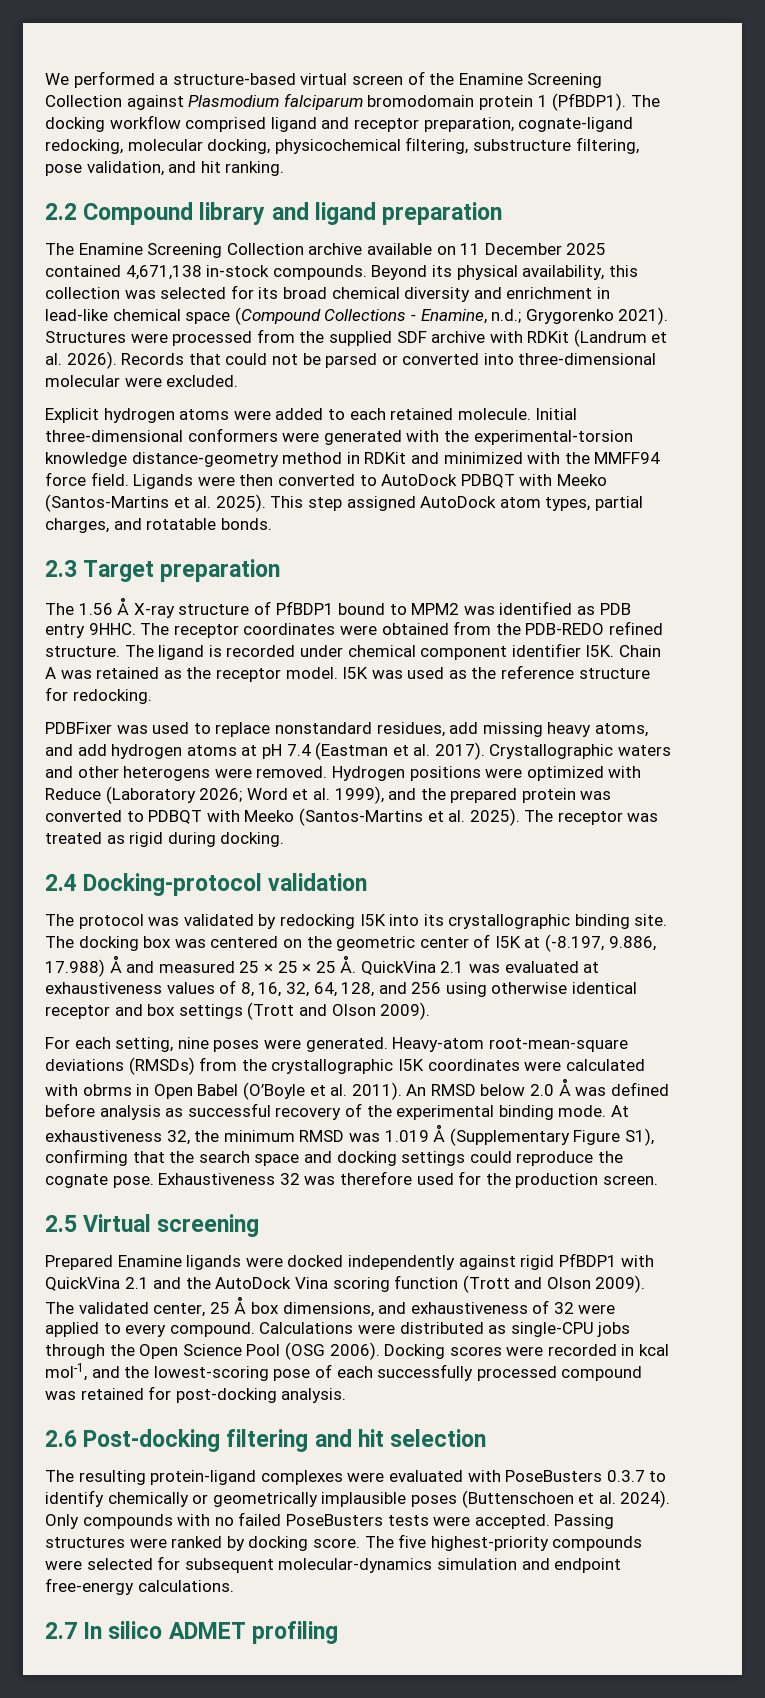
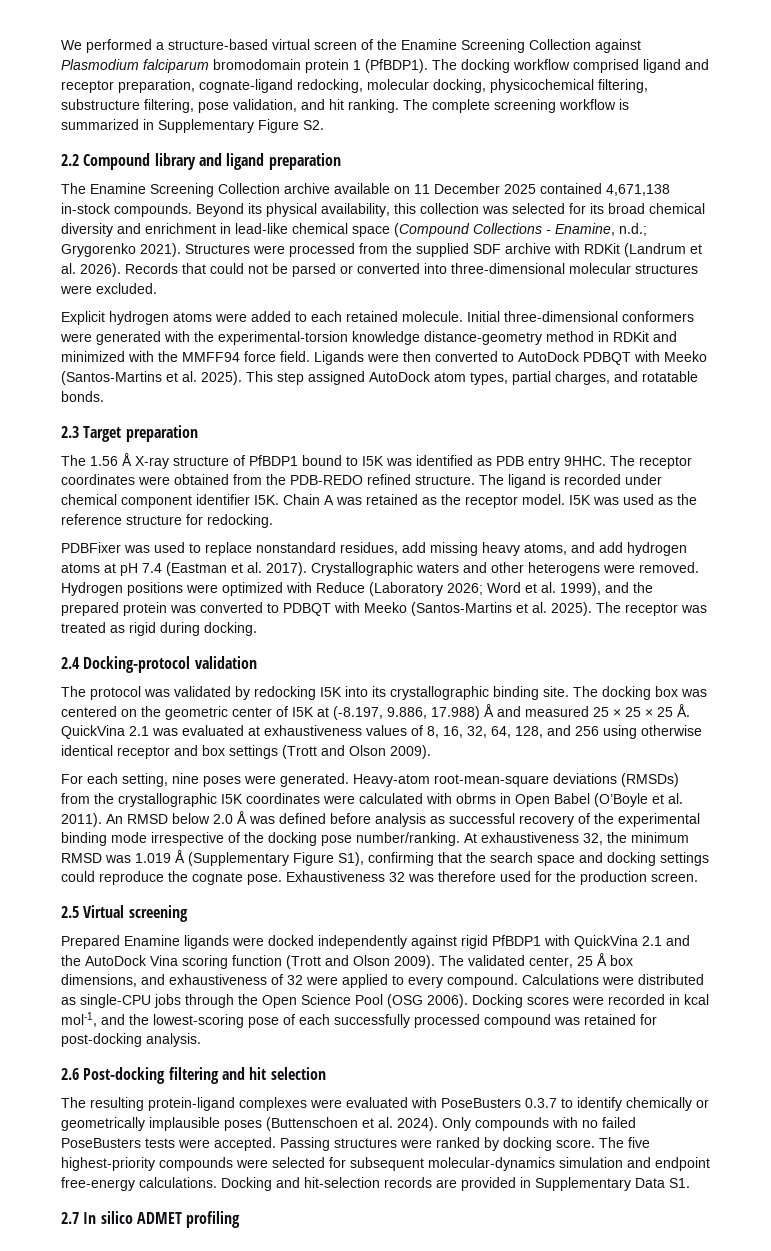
+ The complete screening workflow is summarized in Supplementary Figure S2.
- Records that could not be parsed or converted into three-dimensional molecular were excluded.
+ Records that could not be parsed or converted into three-dimensional molecular structures were excluded.
- The 1.56 Å X-ray structure of PfBDP1 bound to MPM2 was identified as PDB entry 9HHC.
+ The 1.56 Å X-ray structure of PfBDP1 bound to I5K was identified as PDB entry 9HHC.
- An RMSD below 2.0 Å was defined before analysis as successful recovery of the experimental binding mode.
+ An RMSD below 2.0 Å was defined before analysis as successful recovery of the experimental binding mode irrespective of the docking pose number/ranking.
+ Docking and hit-selection records are provided in Supplementary Data S1.

